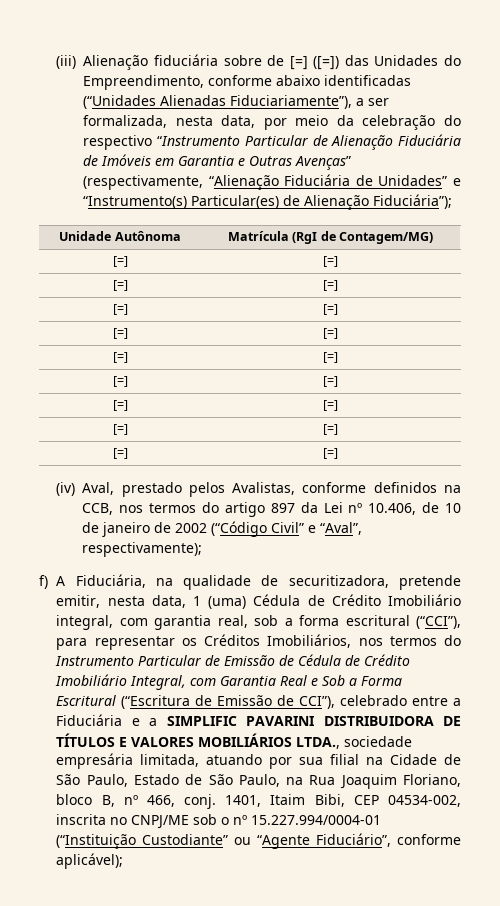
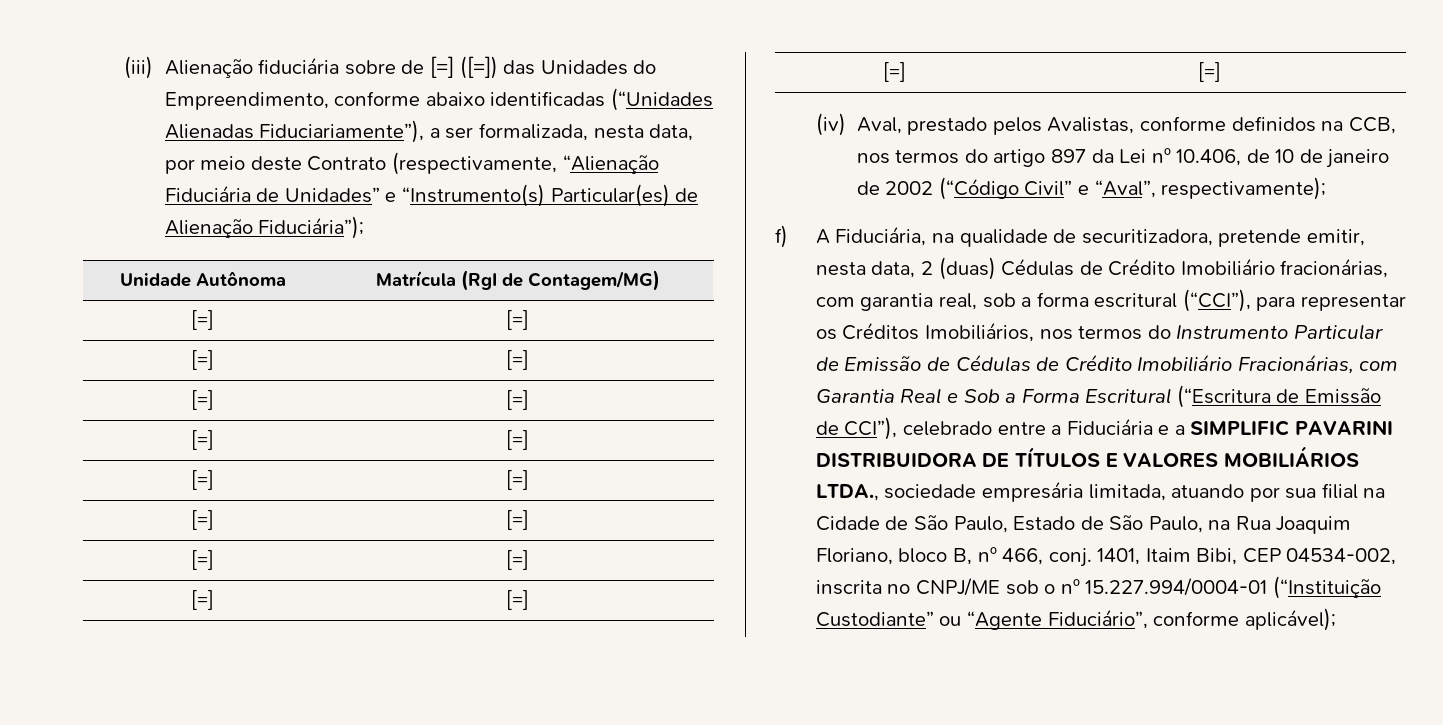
- (iii) Alienação fiduciária sobre de [=] ([=]) das Unidades do Empreendimento, conforme abaixo identificadas (“Unidades Alienadas Fiduciariamente”), a ser formalizada, nesta data, por meio da celebração do respectivo “Instrumento Particular de Alienação Fiduciária de Imóveis em Garantia e Outras Avenças” (respectivamente, “Alienação Fiduciária de Unidades” e “Instrumento(s) Particular(es) de Alienação Fiduciária”);
+ (iii) Alienação fiduciária sobre de [=] ([=]) das Unidades do Empreendimento, conforme abaixo identificadas (“Unidades Alienadas Fiduciariamente”), a ser formalizada, nesta data, por meio deste Contrato (respectivamente, “Alienação Fiduciária de Unidades” e “Instrumento(s) Particular(es) de Alienação Fiduciária”);
- f) A Fiduciária, na qualidade de securitizadora, pretende emitir, nesta data, 1 (uma) Cédula de Crédito Imobiliário integral, com garantia real, sob a forma escritural (“CCI”), para representar os Créditos Imobiliários, nos termos do Instrumento Particular de Emissão de Cédula de Crédito Imobiliário Integral, com Garantia Real e Sob a Forma Escritural (“Escritura de Emissão de CCI”), celebrado entre a Fiduciária e a SIMPLIFIC PAVARINI DISTRIBUIDORA DE TÍTULOS E VALORES MOBILIÁRIOS LTDA., sociedade empresária limitada, atuando por sua filial na Cidade de São Paulo, Estado de São Paulo, na Rua Joaquim Floriano, bloco B, nº 466, conj.
+ f) A Fiduciária, na qualidade de securitizadora, pretende emitir, nesta data, 2 (duas) Cédulas de Crédito Imobiliário fracionárias, com garantia real, sob a forma escritural (“CCI”), para representar os Créditos Imobiliários, nos termos do Instrumento Particular de Emissão de Cédulas de Crédito Imobiliário Fracionárias, com Garantia Real e Sob a Forma Escritural (“Escritura de Emissão de CCI”), celebrado entre a Fiduciária e a SIMPLIFIC PAVARINI DISTRIBUIDORA DE TÍTULOS E VALORES MOBILIÁRIOS LTDA., sociedade empresária limitada, atuando por sua filial na Cidade de São Paulo, Estado de São Paulo, na Rua Joaquim Floriano, bloco B, nº 466, conj.

